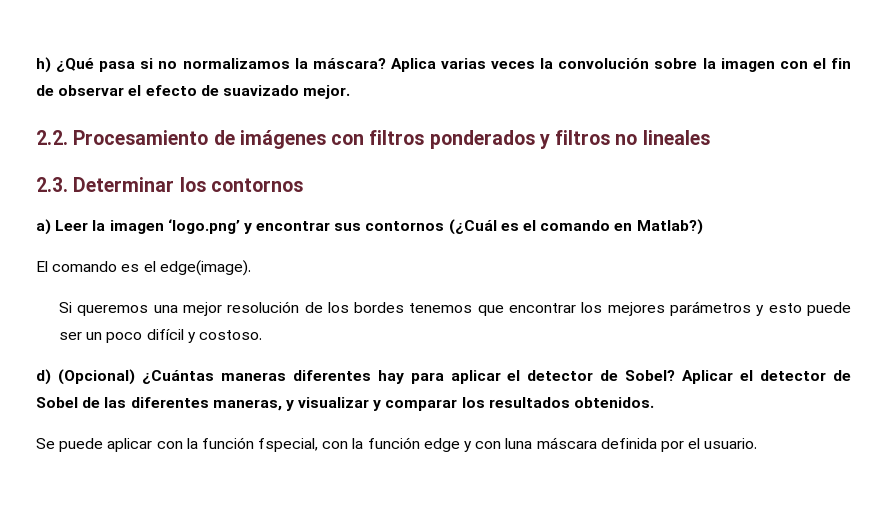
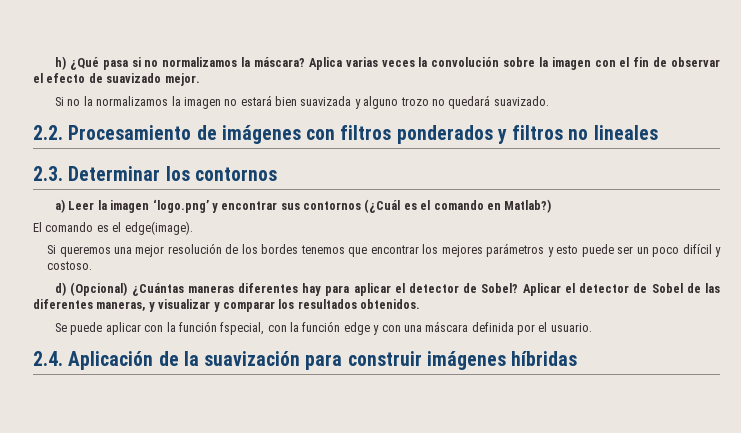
+ Si no la normalizamos la imagen no estará bien suavizada y alguno trozo no quedará suavizado.
- Se puede aplicar con la función fspecial, con la función edge y con luna máscara definida por el usuario.
+ Se puede aplicar con la función fspecial, con la función edge y con una máscara definida por el usuario.
+ 2.4. Aplicación de la suavización para construir imágenes híbridas

